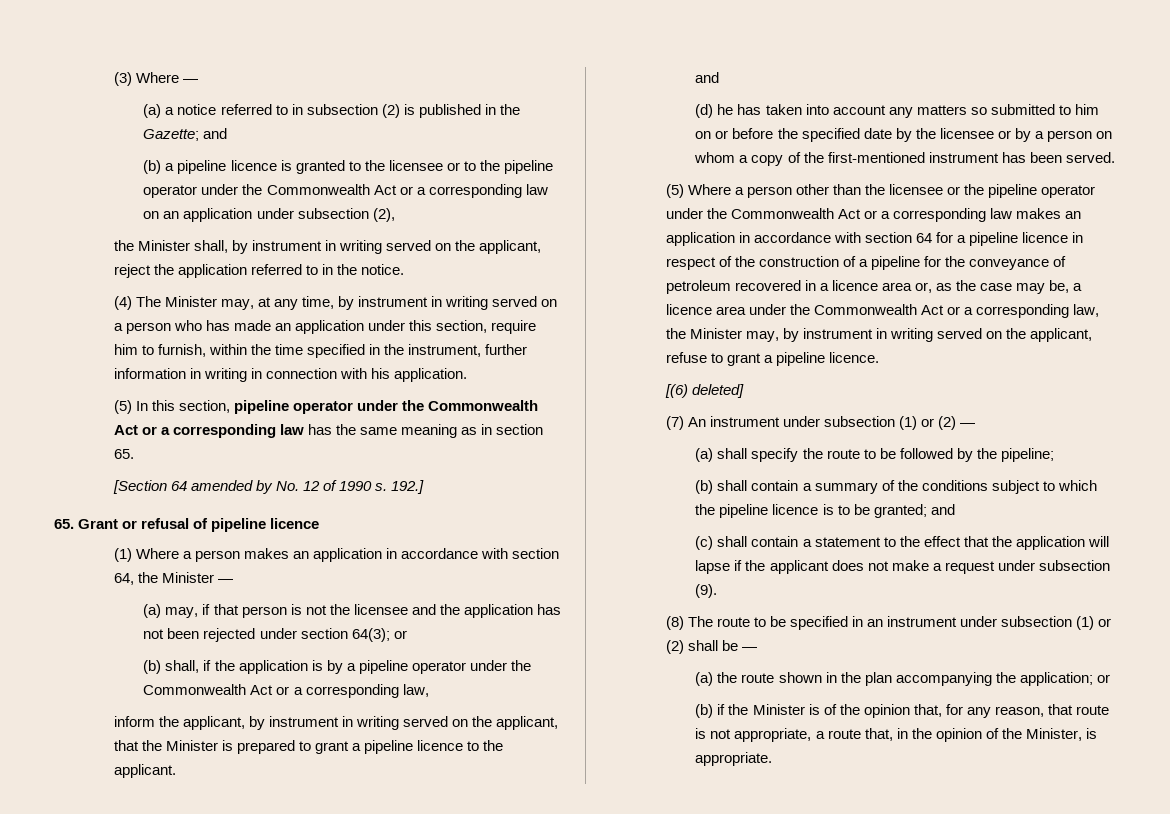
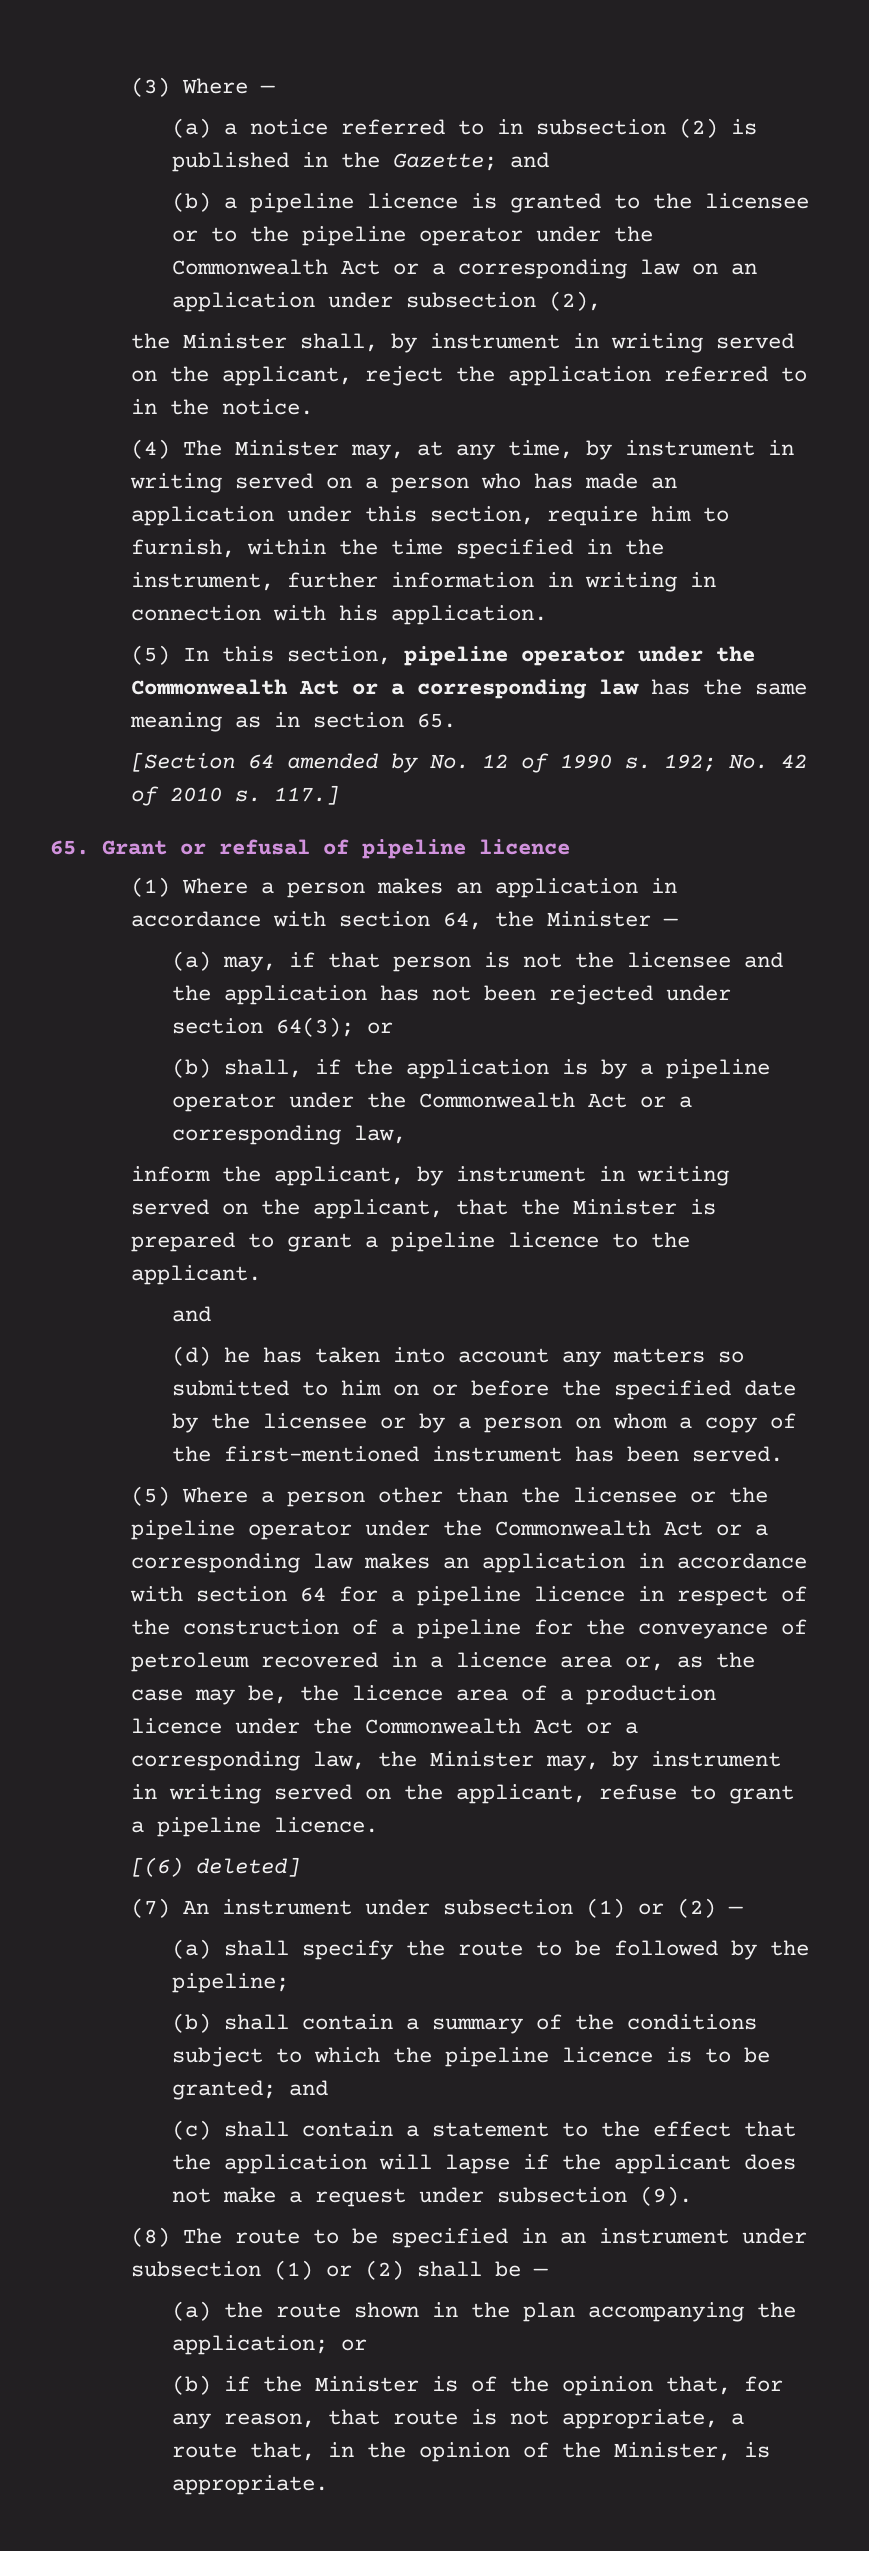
- 192.]
+ 192; No. 42 of 2010 s. 117.]
- (5) Where a person other than the licensee or the pipeline operator under the Commonwealth Act or a corresponding law makes an application in accordance with section 64 for a pipeline licence in respect of the construction of a pipeline for the conveyance of petroleum recovered in a licence area or, as the case may be, a licence area under the Commonwealth Act or a corresponding law, the Minister may, by instrument in writing served on the applicant, refuse to grant a pipeline licence.
+ (5) Where a person other than the licensee or the pipeline operator under the Commonwealth Act or a corresponding law makes an application in accordance with section 64 for a pipeline licence in respect of the construction of a pipeline for the conveyance of petroleum recovered in a licence area or, as the case may be, the licence area of a production licence under the Commonwealth Act or a corresponding law, the Minister may, by instrument in writing served on the applicant, refuse to grant a pipeline licence.

